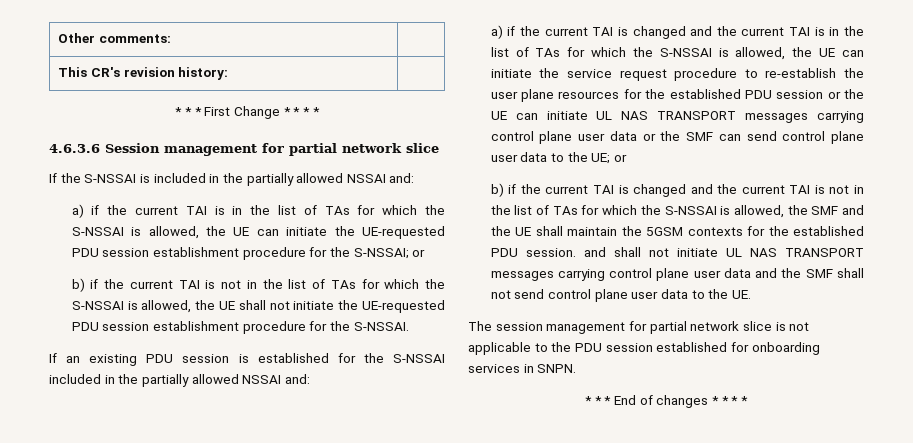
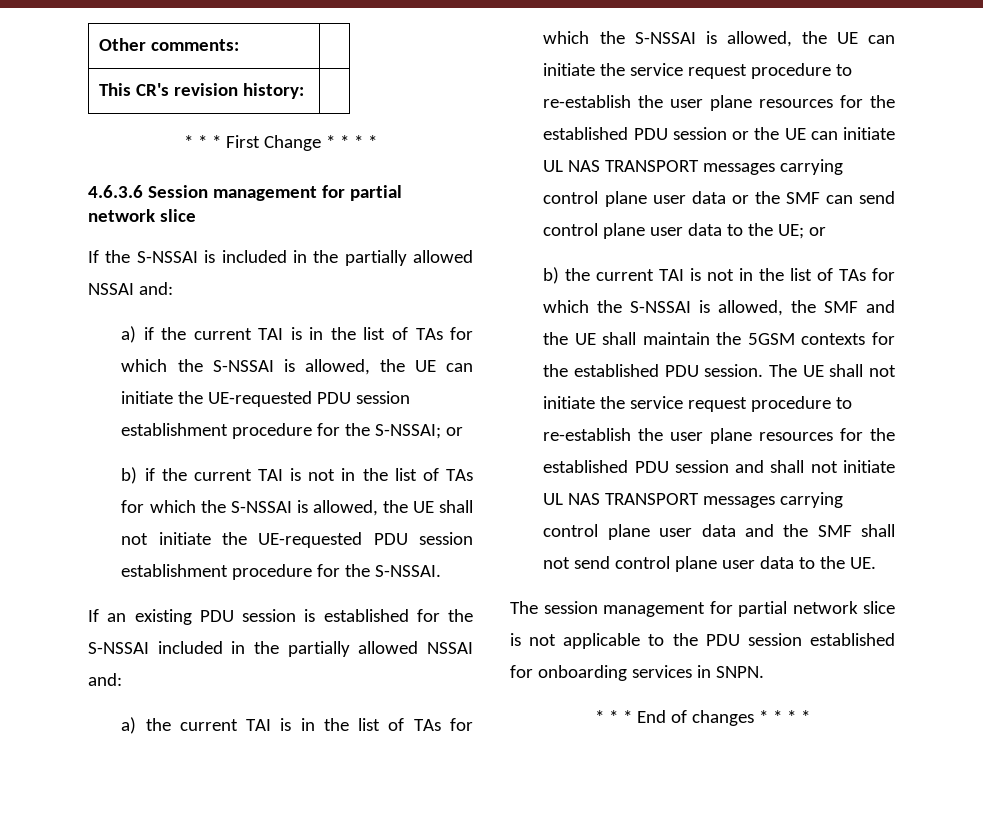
- a) if the current TAI is changed and the current TAI is in the list of TAs for which the S-NSSAI is allowed, the UE can initiate the service request procedure to re-establish the user plane resources for the established PDU session or the UE can initiate UL NAS TRANSPORT messages carrying control plane user data or the SMF can send control plane user data to the UE;
+ a) the current TAI is in the list of TAs for which the S-NSSAI is allowed, the UE can initiate the service request procedure to re-establish the user plane resources for the established PDU session or the UE can initiate UL NAS TRANSPORT messages carrying control plane user data or the SMF can send control plane user data to the UE;
- b) if the current TAI is changed and the current TAI is not in the list of TAs for which the S-NSSAI is allowed, the SMF and the UE shall maintain the 5GSM contexts for the established PDU session. and shall not initiate UL NAS TRANSPORT messages carrying control plane user data and the SMF shall not send control plane user data to the UE.
+ b) the current TAI is not in the list of TAs for which the S-NSSAI is allowed, the SMF and the UE shall maintain the 5GSM contexts for the established PDU session. The UE shall not initiate the service request procedure to re-establish the user plane resources for the established PDU session and shall not initiate UL NAS TRANSPORT messages carrying control plane user data and the SMF shall not send control plane user data to the UE.

